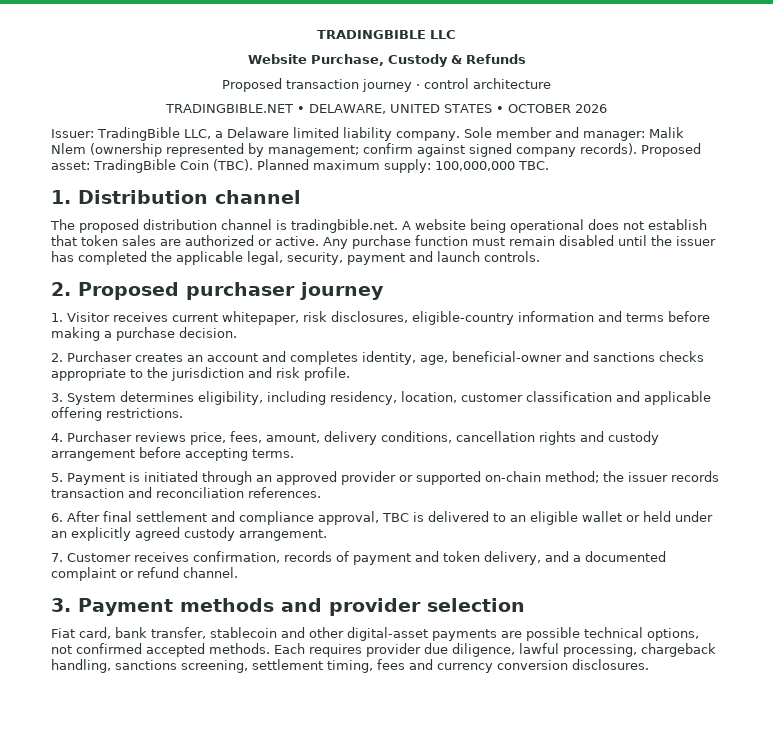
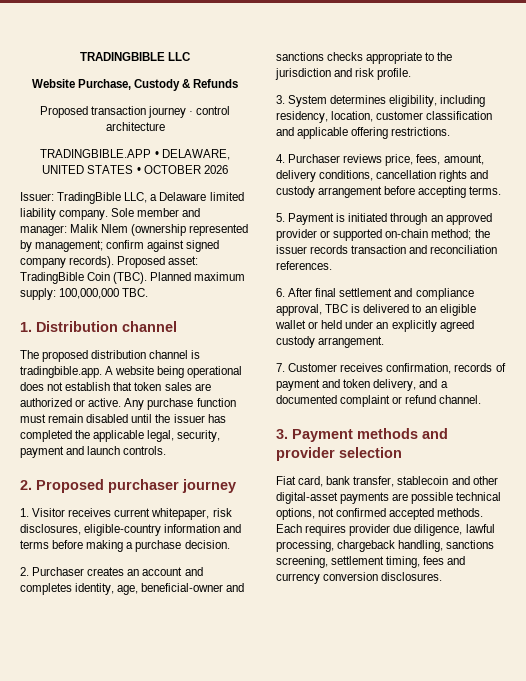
- TRADINGBIBLE.NET • DELAWARE, UNITED STATES • OCTOBER 2026
+ TRADINGBIBLE.APP • DELAWARE, UNITED STATES • OCTOBER 2026
- The proposed distribution channel is tradingbible.net. A website being operational does not establish that token sales are authorized or active.
+ The proposed distribution channel is tradingbible.app. A website being operational does not establish that token sales are authorized or active.

